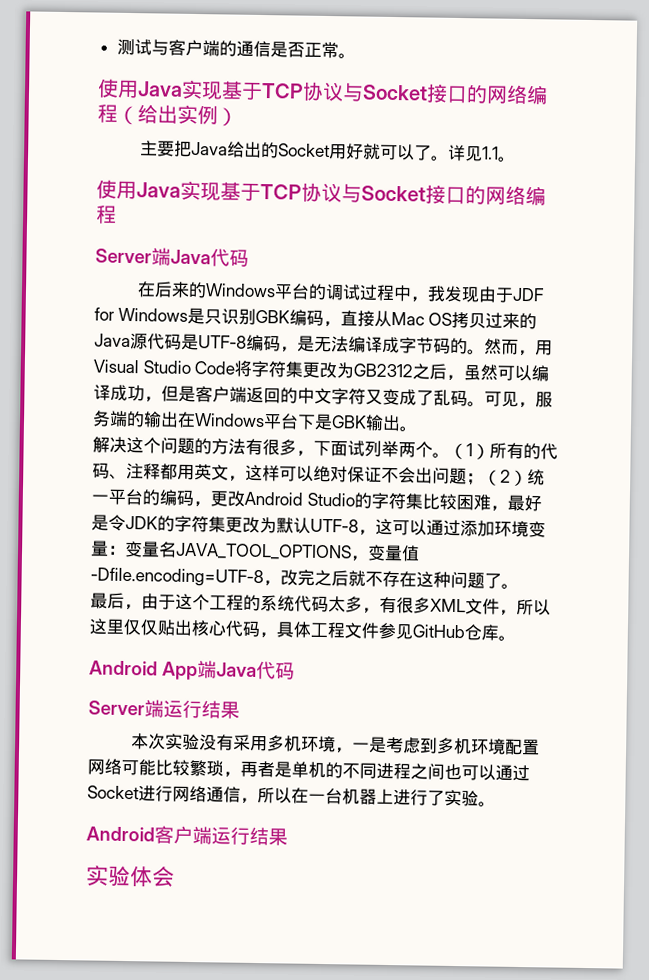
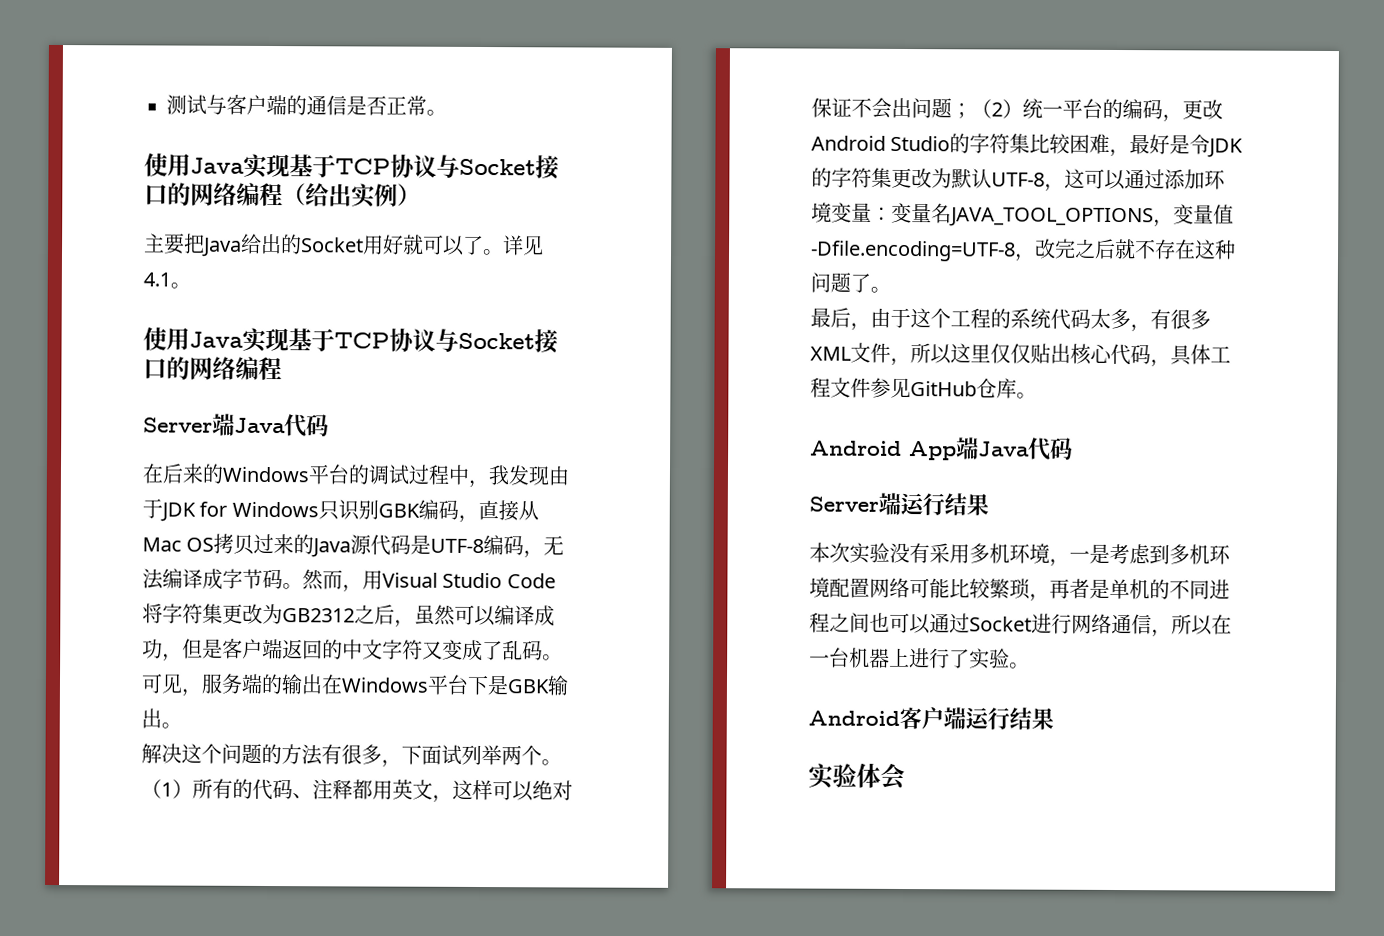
- 详见1.1。
+ 详见4.1。
- 在后来的Windows平台的调试过程中，我发现由于JDF for Windows是只识别GBK编码，直接从Mac OS拷贝过来的Java源代码是UTF-8编码，是无法编译成字节码的。
+ 在后来的Windows平台的调试过程中，我发现由于JDK for Windows只识别GBK编码，直接从Mac OS拷贝过来的Java源代码是UTF-8编码，无法编译成字节码。

